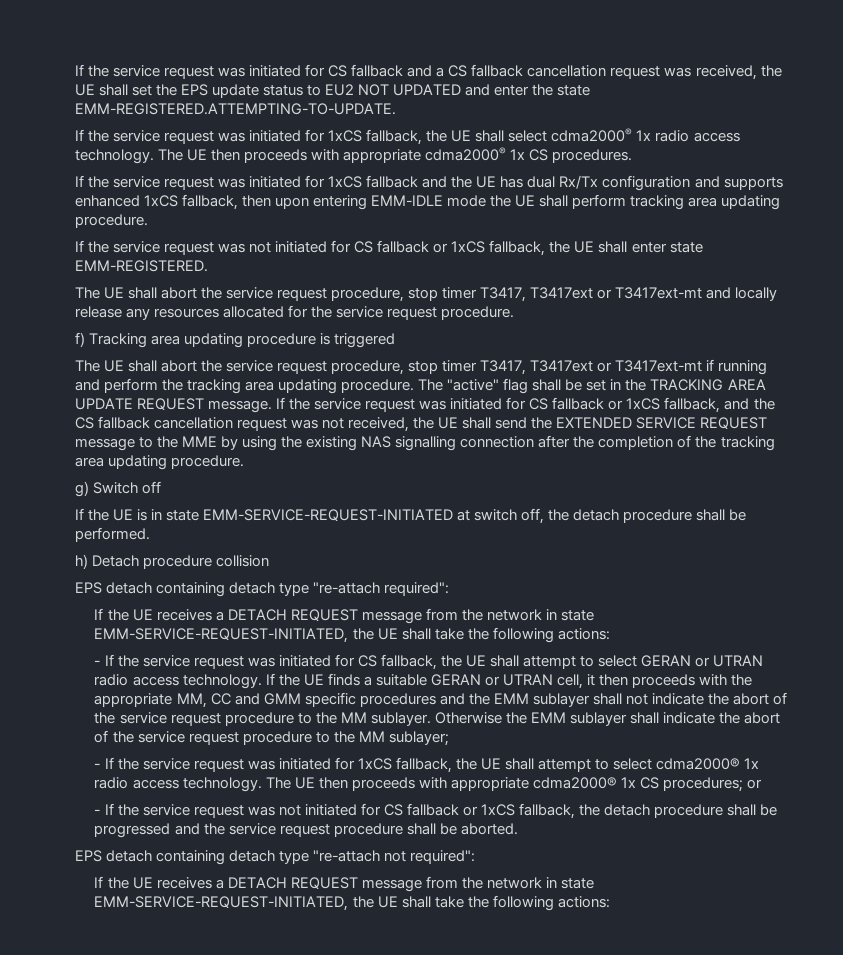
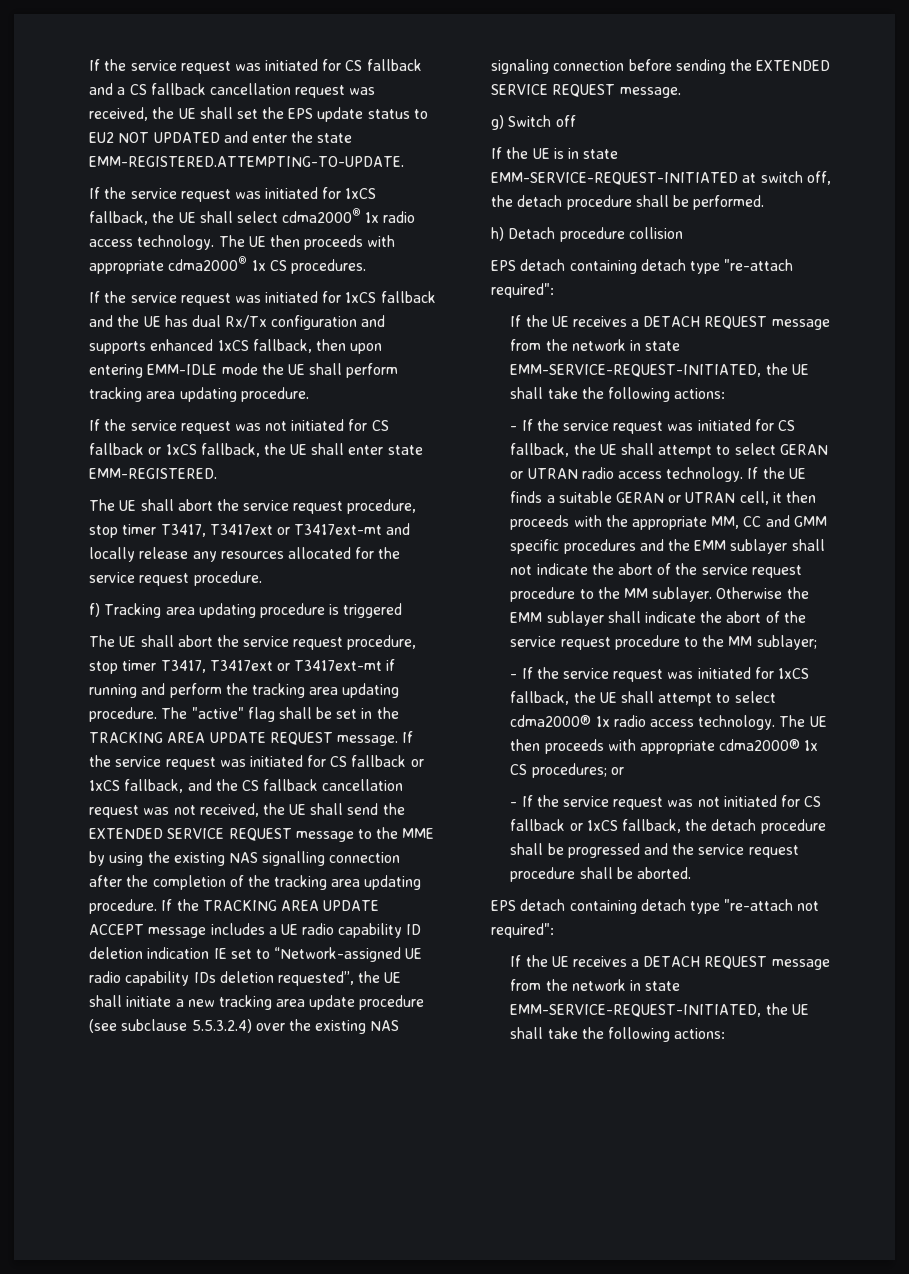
+ If the TRACKING AREA UPDATE ACCEPT message includes a UE radio capability ID deletion indication IE set to “Network-assigned UE radio capability IDs deletion requested”, the UE shall initiate a new tracking area update procedure (see subclause 5.5.3.2.4) over the existing NAS signaling connection before sending the EXTENDED SERVICE REQUEST message.

